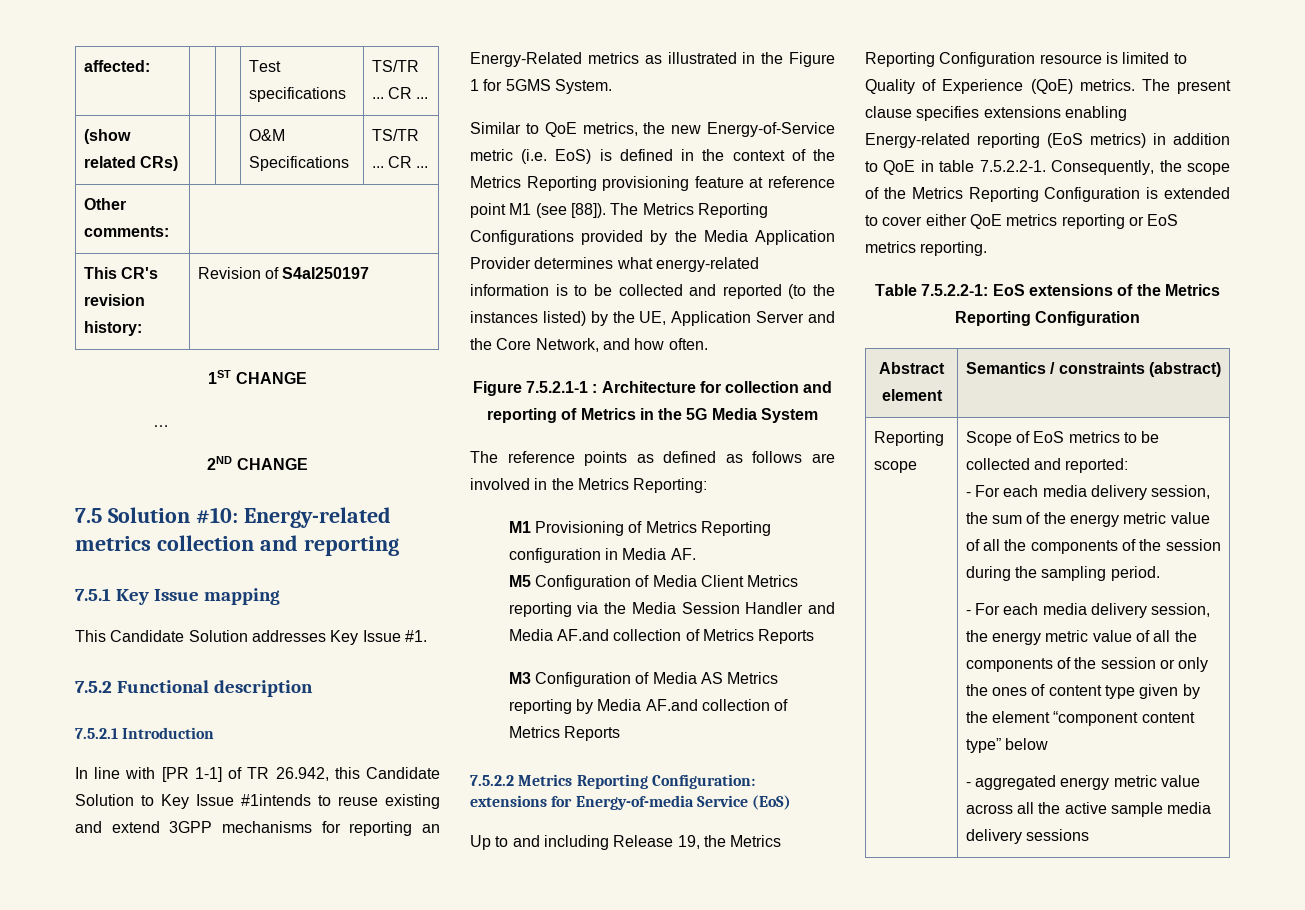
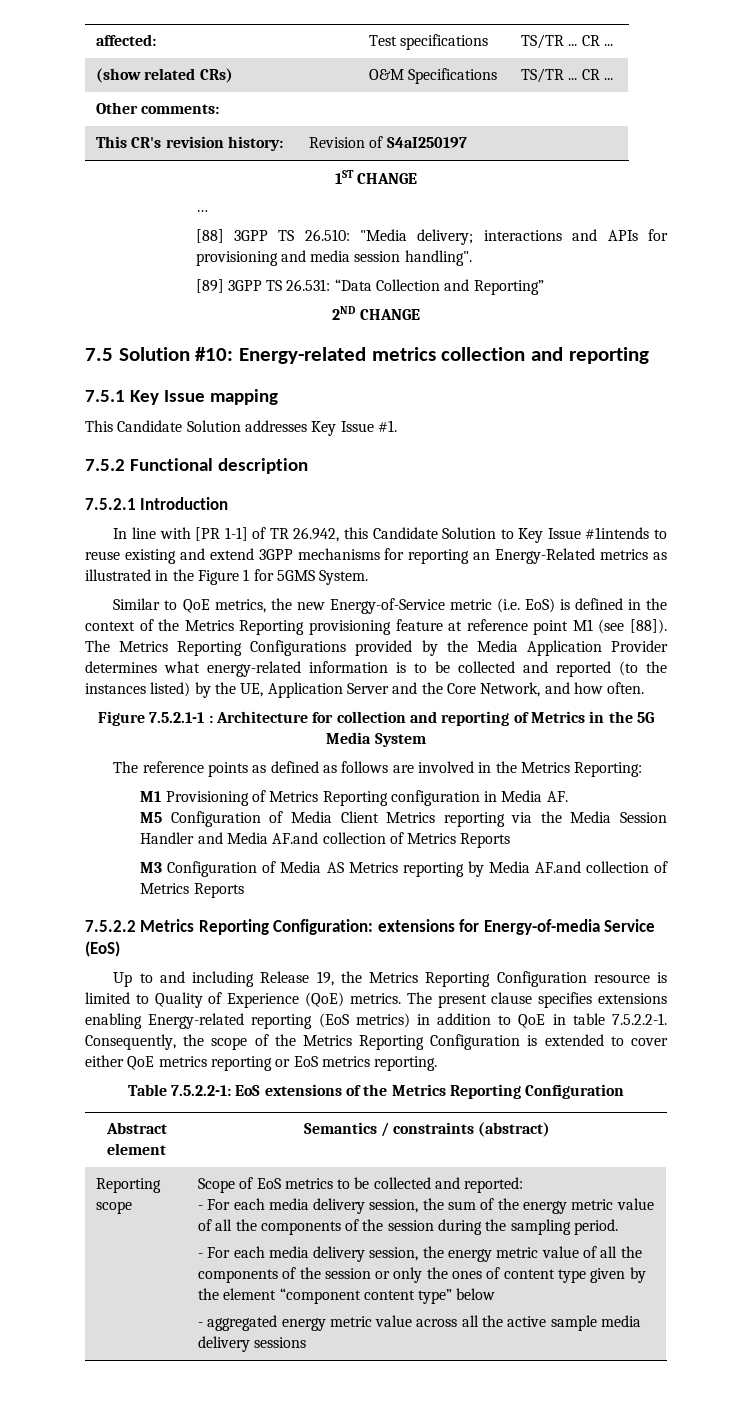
+ [88] 3GPP TS 26.510: "Media delivery; interactions and APIs for provisioning and media session handling".
+ [89] 3GPP TS 26.531: “Data Collection and Reporting”

